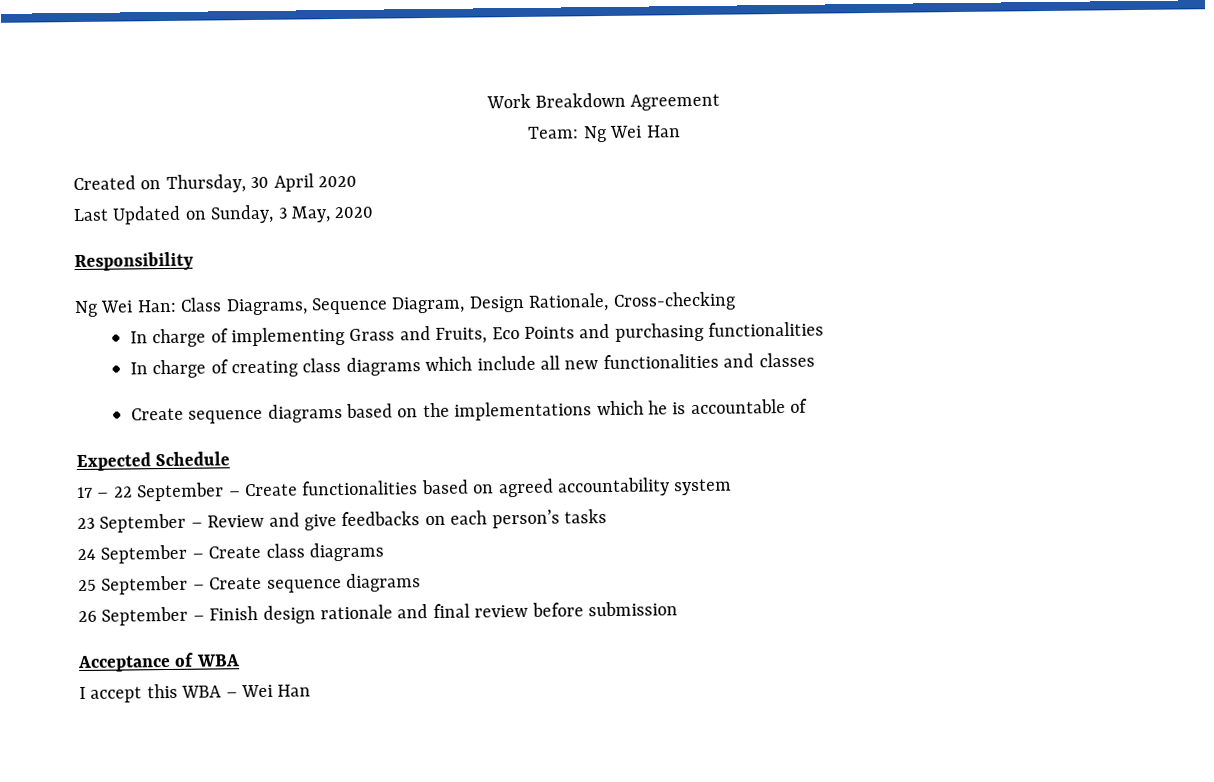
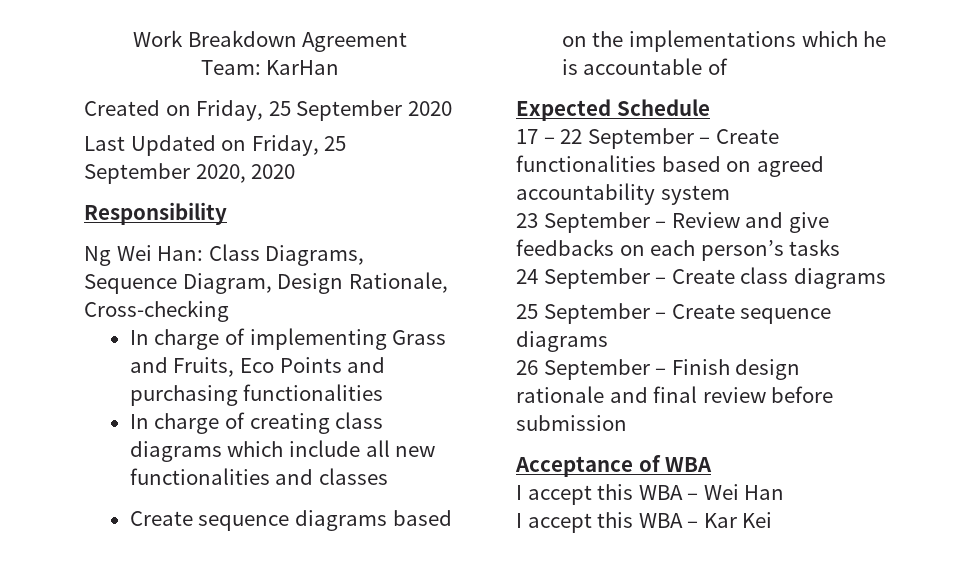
- Team: Ng Wei Han
+ Team: KarHan
- Created on Thursday, 30 April 2020
+ Created on Friday, 25 September 2020
- Last Updated on Sunday, 3 May, 2020
+ Last Updated on Friday, 25 September 2020, 2020
+ I accept this WBA – Kar Kei

